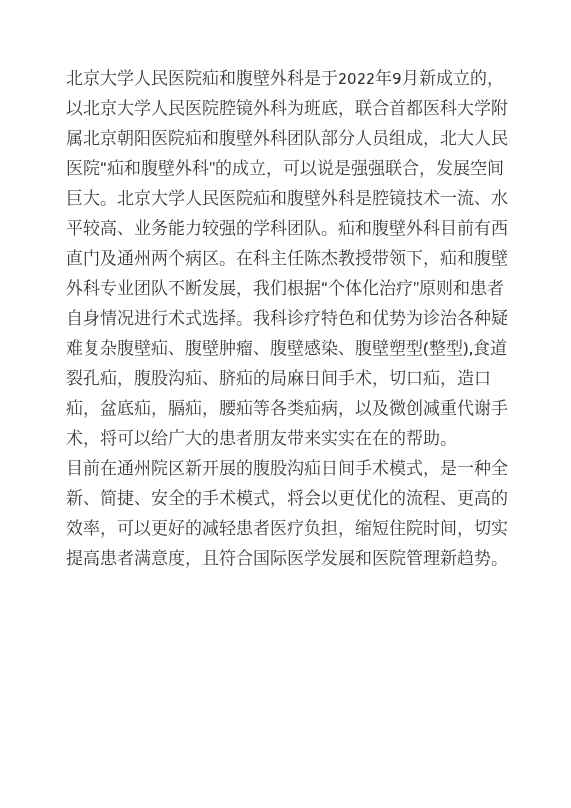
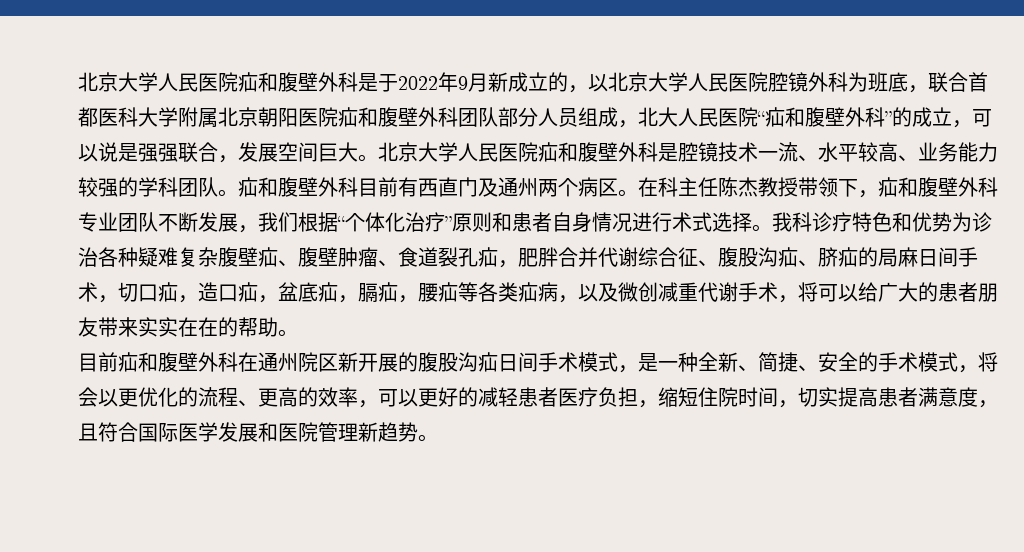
- 我科诊疗特色和优势为诊治各种疑难复杂腹壁疝、腹壁肿瘤、腹壁感染、腹壁塑型(整型),食道裂孔疝，腹股沟疝、脐疝的局麻日间手术，切口疝，造口疝，盆底疝，膈疝，腰疝等各类疝病，以及微创减重代谢手术，将可以给广大的患者朋友带来实实在在的帮助。
+ 我科诊疗特色和优势为诊治各种疑难复杂腹壁疝、腹壁肿瘤、食道裂孔疝，肥胖合并代谢综合征、腹股沟疝、脐疝的局麻日间手术，切口疝，造口疝，盆底疝，膈疝，腰疝等各类疝病，以及微创减重代谢手术，将可以给广大的患者朋友带来实实在在的帮助。
- 目前在通州院区新开展的腹股沟疝日间手术模式，是一种全新、简捷、安全的手术模式，将会以更优化的流程、更高的效率，可以更好的减轻患者医疗负担，缩短住院时间，切实提高患者满意度，且符合国际医学发展和医院管理新趋势。
+ 目前疝和腹壁外科在通州院区新开展的腹股沟疝日间手术模式，是一种全新、简捷、安全的手术模式，将会以更优化的流程、更高的效率，可以更好的减轻患者医疗负担，缩短住院时间，切实提高患者满意度，且符合国际医学发展和医院管理新趋势。

